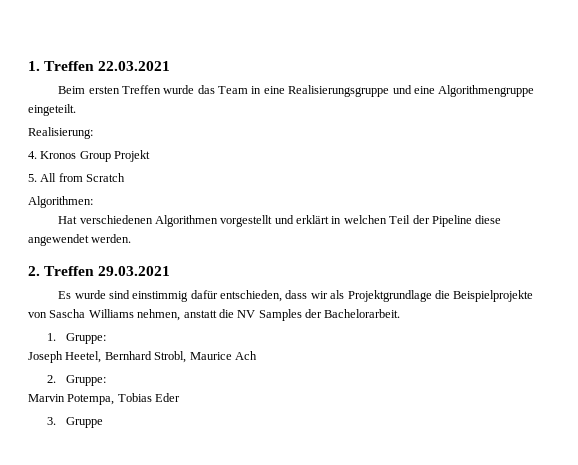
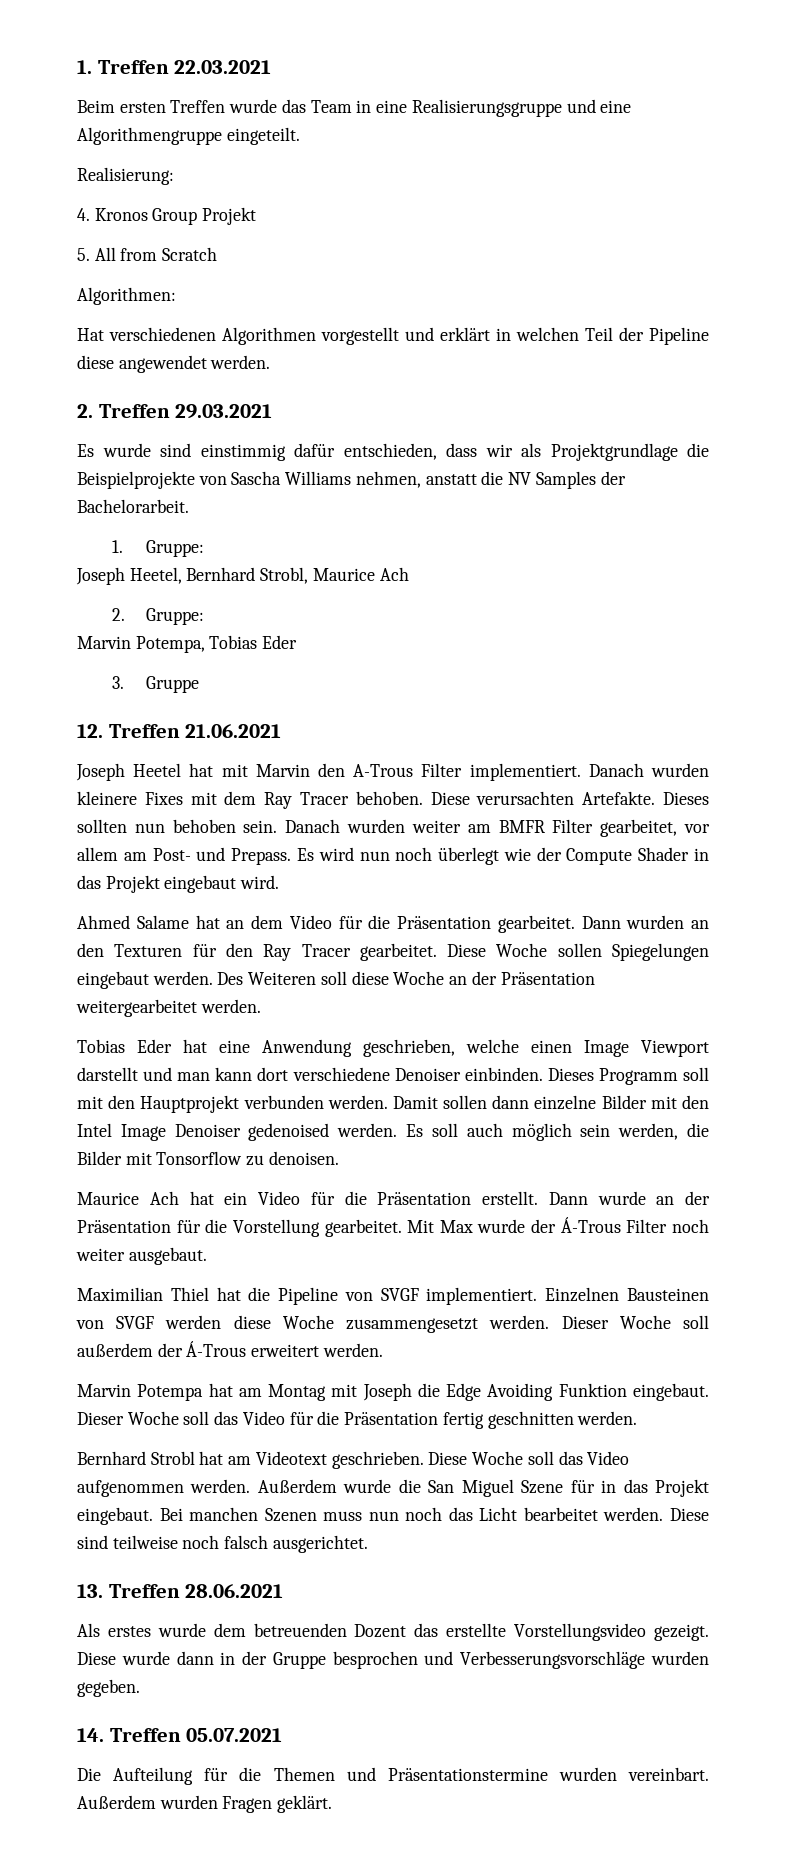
+ 12. Treffen 21.06.2021
+ Joseph Heetel hat mit Marvin den A-Trous Filter implementiert. Danach wurden kleinere Fixes mit dem Ray Tracer behoben. Diese verursachten Artefakte. Dieses sollten nun behoben sein. Danach wurden weiter am BMFR Filter gearbeitet, vor allem am Post- und Prepass. Es wird nun noch überlegt wie der Compute Shader in das Projekt eingebaut wird.
+ Ahmed Salame hat an dem Video für die Präsentation gearbeitet. Dann wurden an den Texturen für den Ray Tracer gearbeitet. Diese Woche sollen Spiegelungen eingebaut werden. Des Weiteren soll diese Woche an der Präsentation weitergearbeitet werden.
+ Tobias Eder hat eine Anwendung geschrieben, welche einen Image Viewport darstellt und man kann dort verschiedene Denoiser einbinden. Dieses Programm soll mit den Hauptprojekt verbunden werden. Damit sollen dann einzelne Bilder mit den Intel Image Denoiser gedenoised werden. Es soll auch möglich sein werden, die Bilder mit Tonsorflow zu denoisen.
+ Maurice Ach hat ein Video für die Präsentation erstellt. Dann wurde an der Präsentation für die Vorstellung gearbeitet. Mit Max wurde der Á-Trous Filter noch weiter ausgebaut.
+ Maximilian Thiel hat die Pipeline von SVGF implementiert. Einzelnen Bausteinen von SVGF werden diese Woche zusammengesetzt werden. Dieser Woche soll außerdem der Á-Trous erweitert werden.
+ Marvin Potempa hat am Montag mit Joseph die Edge Avoiding Funktion eingebaut. Dieser Woche soll das Video für die Präsentation fertig geschnitten werden.
+ Bernhard Strobl hat am Videotext geschrieben. Diese Woche soll das Video aufgenommen werden. Außerdem wurde die San Miguel Szene für in das Projekt eingebaut. Bei manchen Szenen muss nun noch das Licht bearbeitet werden. Diese sind teilweise noch falsch ausgerichtet.
+ 13. Treffen 28.06.2021
+ Als erstes wurde dem betreuenden Dozent das erstellte Vorstellungsvideo gezeigt. Diese wurde dann in der Gruppe besprochen und Verbesserungsvorschläge wurden gegeben.
+ 14. Treffen 05.07.2021
+ Die Aufteilung für die Themen und Präsentationstermine wurden vereinbart. Außerdem wurden Fragen geklärt.

